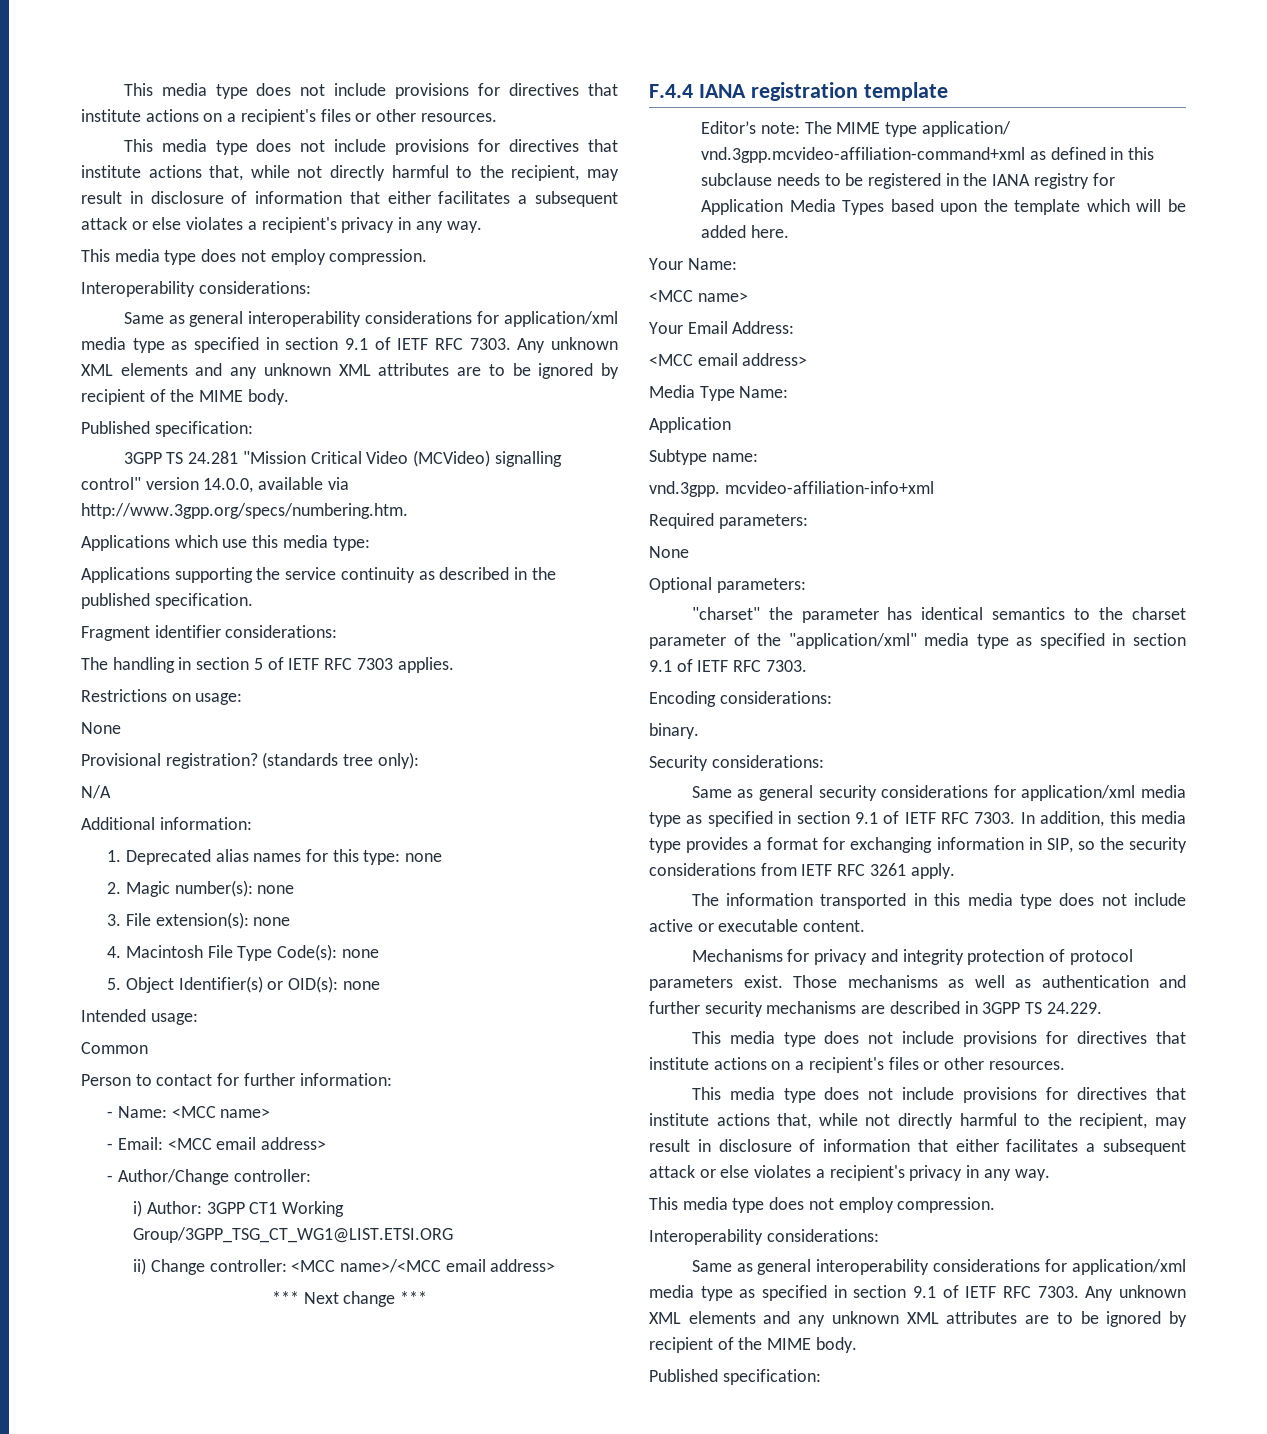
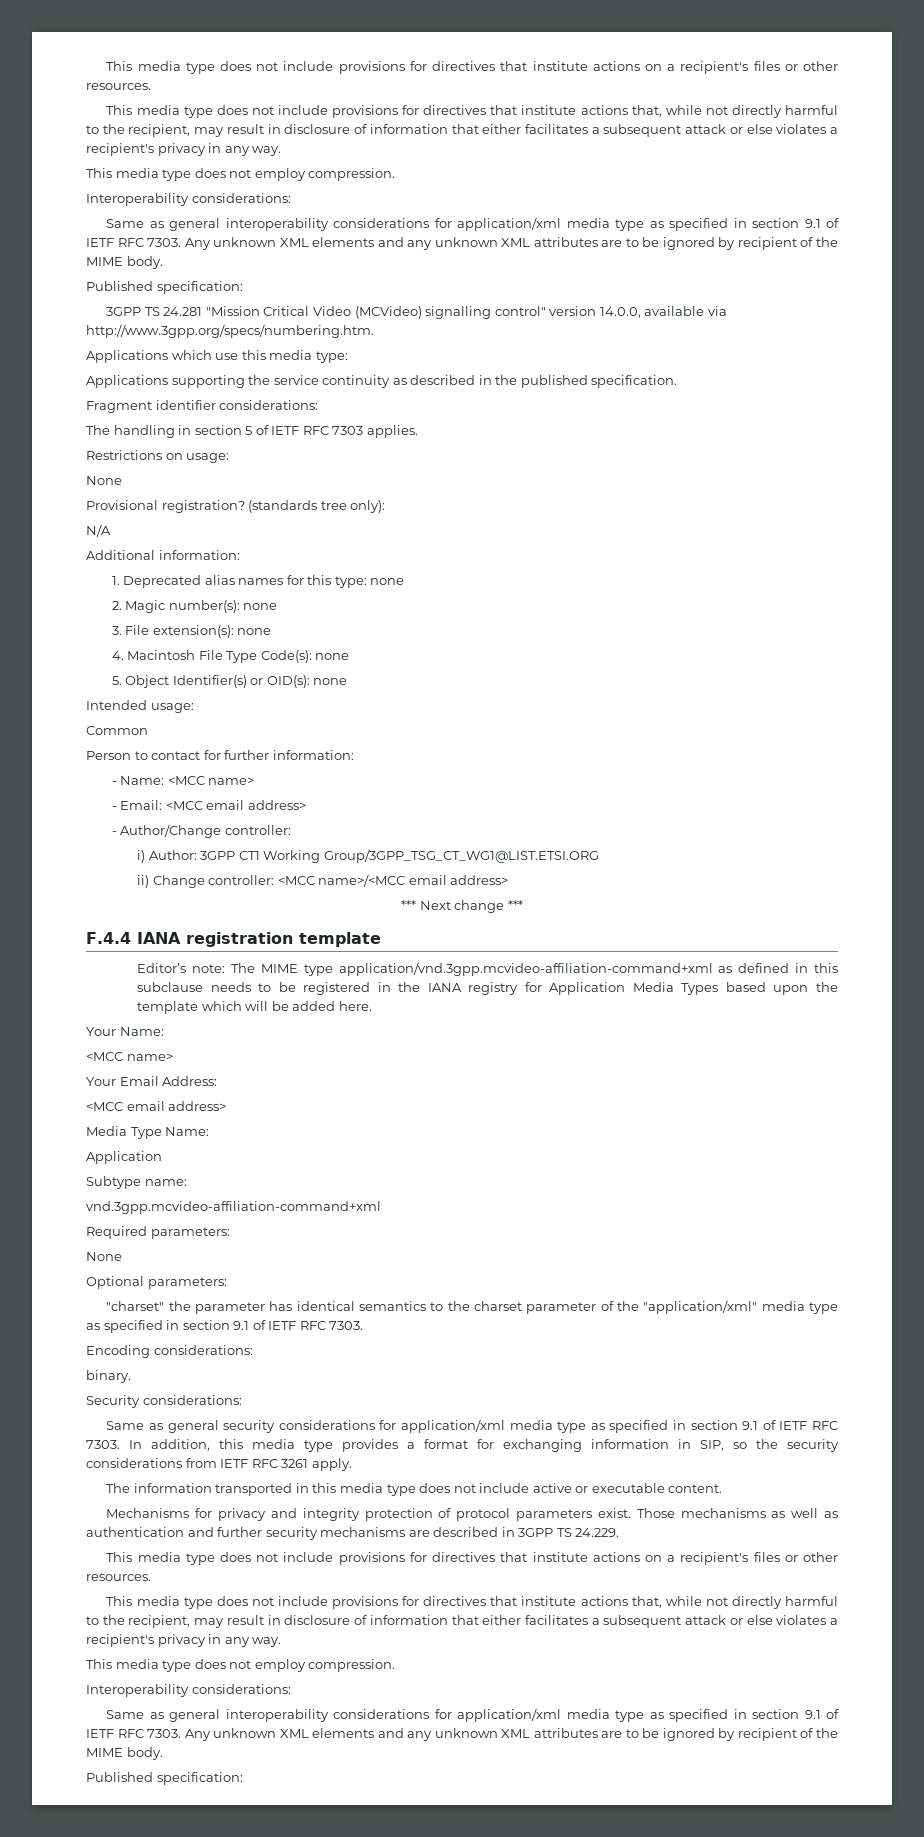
- Editor’s note: The MIME type application/ vnd.3gpp.mcvideo-affiliation-command+xml as defined in this subclause needs to be registered in the IANA registry for Application Media Types based upon the template which will be added here.
+ Editor’s note: The MIME type application/vnd.3gpp.mcvideo-affiliation-command+xml as defined in this subclause needs to be registered in the IANA registry for Application Media Types based upon the template which will be added here.
- vnd.3gpp. mcvideo-affiliation-info+xml
+ vnd.3gpp.mcvideo-affiliation-command+xml

